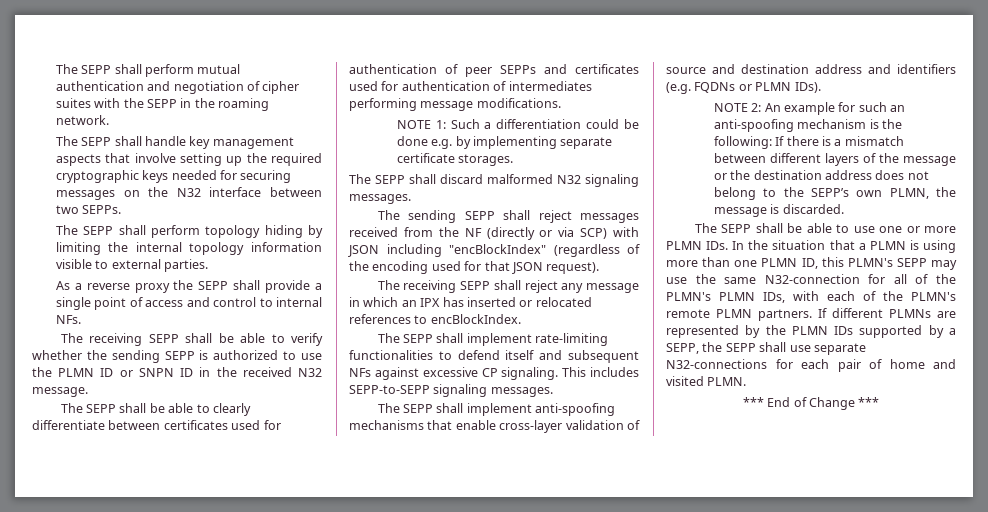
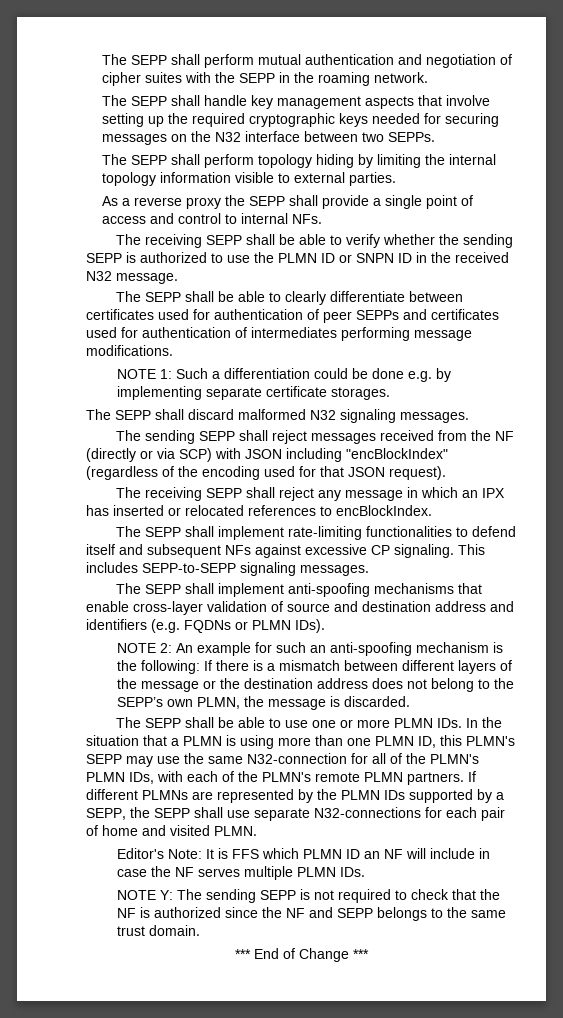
+ Editor's Note: It is FFS which PLMN ID an NF will include in case the NF serves multiple PLMN IDs.
+ NOTE Y: The sending SEPP is not required to check that the NF is authorized since the NF and SEPP belongs to the same trust domain.

